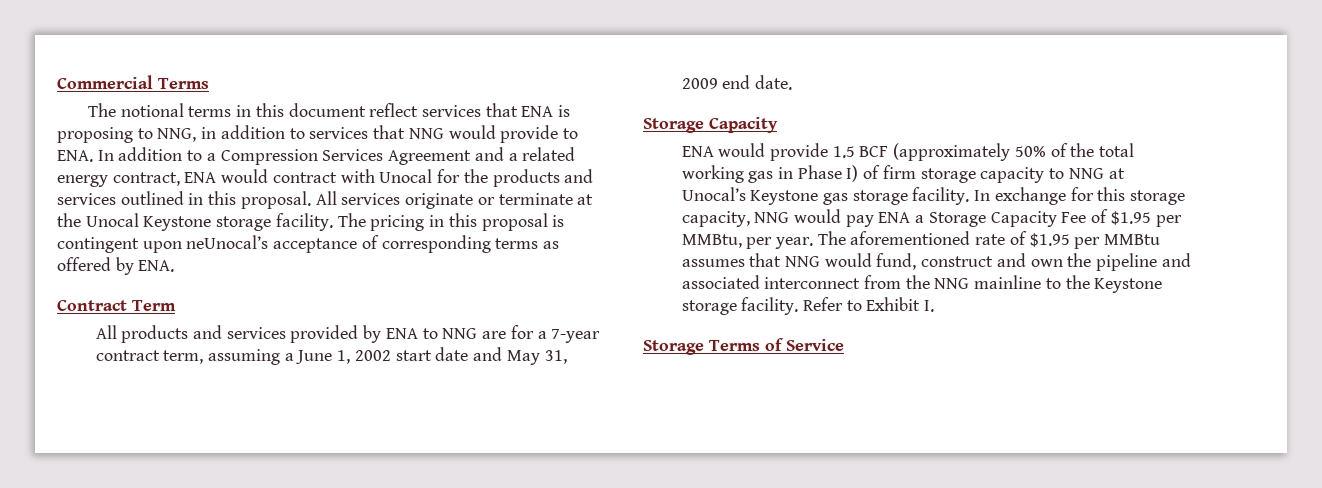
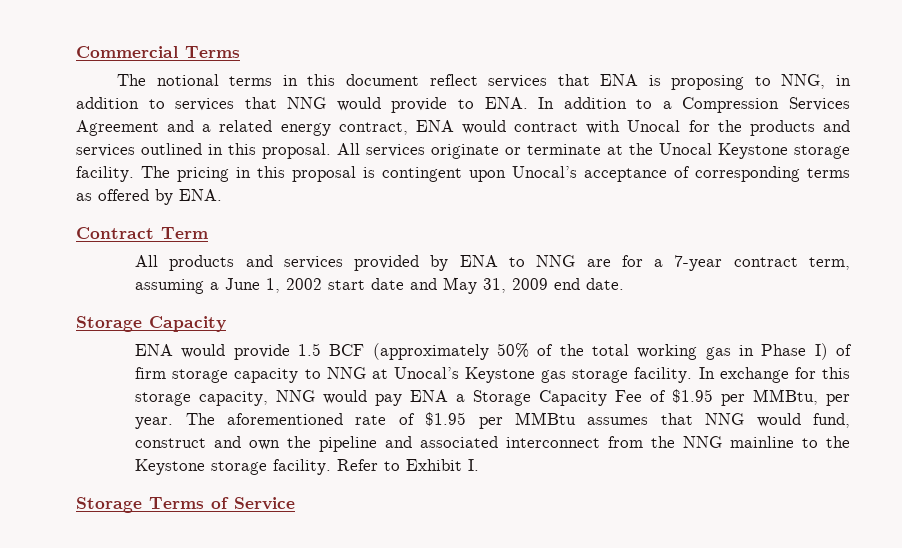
- The pricing in this proposal is contingent upon neUnocal’s acceptance of corresponding terms as offered by ENA.
+ The pricing in this proposal is contingent upon Unocal’s acceptance of corresponding terms as offered by ENA.

